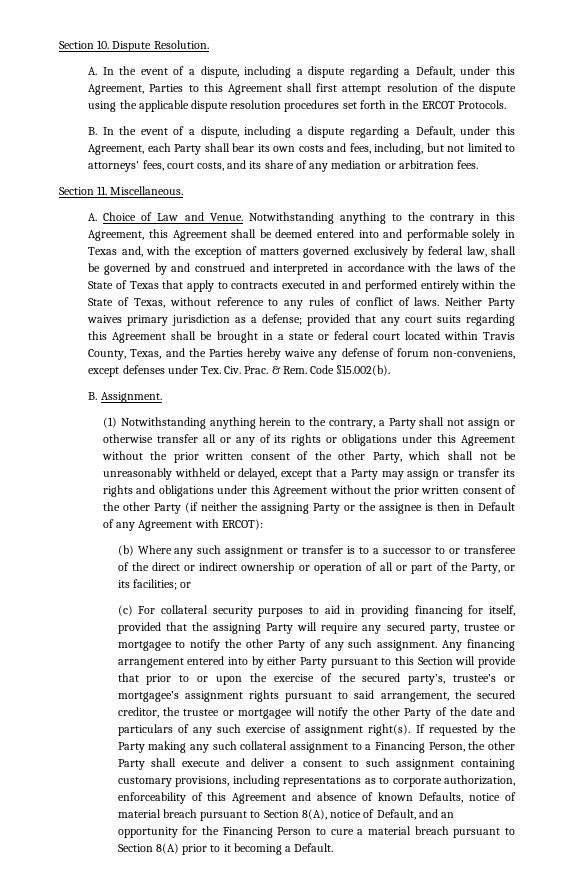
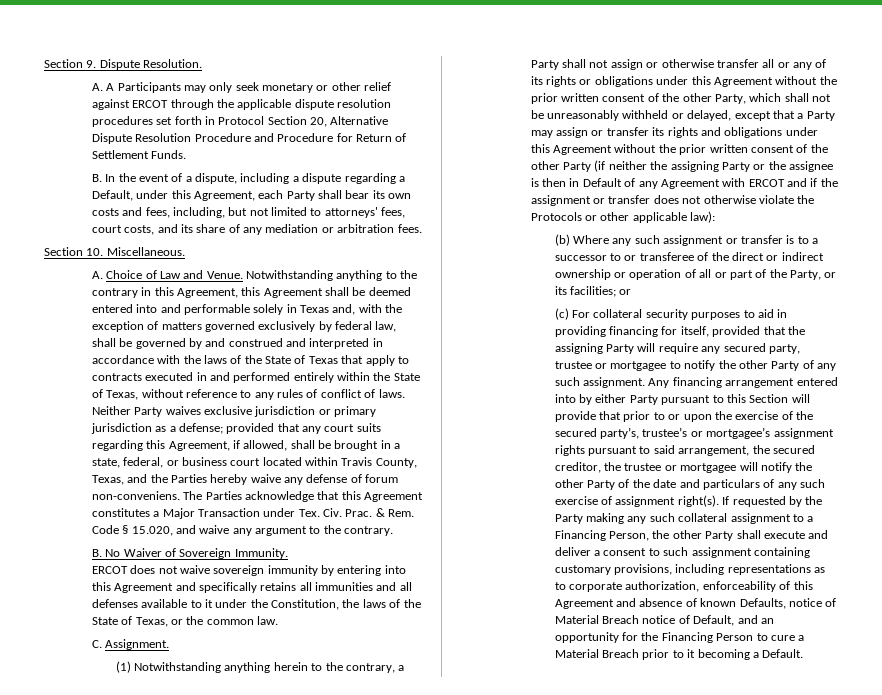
- Section 10. Dispute Resolution.
+ Section 9. Dispute Resolution.
- A. In the event of a dispute, including a dispute regarding a Default, under this Agreement, Parties to this Agreement shall first attempt resolution of the dispute using the applicable dispute resolution procedures set forth in the ERCOT Protocols.
+ A. A Participants may only seek monetary or other relief against ERCOT through the applicable dispute resolution procedures set forth in Protocol Section 20, Alternative Dispute Resolution Procedure and Procedure for Return of Settlement Funds.
- Section 11. Miscellaneous.
+ Section 10. Miscellaneous.
- Neither Party waives primary jurisdiction as a defense; provided that any court suits regarding this Agreement shall be brought in a state or federal court located within Travis County, Texas, and the Parties hereby waive any defense of forum non-conveniens, except defenses under Tex. Civ. Prac.
+ Neither Party waives exclusive jurisdiction or primary jurisdiction as a defense; provided that any court suits regarding this Agreement, if allowed, shall be brought in a state, federal, or business court located within Travis County, Texas, and the Parties hereby waive any defense of forum non-conveniens. The Parties acknowledge that this Agreement constitutes a Major Transaction under Tex. Civ. Prac.
- & Rem. Code §15.002(b).
- B. Assignment.
+ & Rem. Code § 15.020, and waive any argument to the contrary.
+ B. No Waiver of Sovereign Immunity.
+ ERCOT does not waive sovereign immunity by entering into this Agreement and specifically retains all immunities and all defenses available to it under the Constitution, the laws of the State of Texas, or the common law.
+ C. Assignment.
- (1) Notwithstanding anything herein to the contrary, a Party shall not assign or otherwise transfer all or any of its rights or obligations under this Agreement without the prior written consent of the other Party, which shall not be unreasonably withheld or delayed, except that a Party may assign or transfer its rights and obligations under this Agreement without the prior written consent of the other Party (if neither the assigning Party or the assignee is then in Default of any Agreement with ERCOT):
+ (1) Notwithstanding anything herein to the contrary, a Party shall not assign or otherwise transfer all or any of its rights or obligations under this Agreement without the prior written consent of the other Party, which shall not be unreasonably withheld or delayed, except that a Party may assign or transfer its rights and obligations under this Agreement without the prior written consent of the other Party (if neither the assigning Party or the assignee is then in Default of any Agreement with ERCOT and if the assignment or transfer does not otherwise violate the Protocols or other applicable law):
- If requested by the Party making any such collateral assignment to a Financing Person, the other Party shall execute and deliver a consent to such assignment containing customary provisions, including representations as to corporate authorization, enforceability of this Agreement and absence of known Defaults, notice of material breach pursuant to Section 8(A), notice of Default, and an opportunity for the Financing Person to cure a material breach pursuant to Section 8(A) prior to it becoming a Default.
+ If requested by the Party making any such collateral assignment to a Financing Person, the other Party shall execute and deliver a consent to such assignment containing customary provisions, including representations as to corporate authorization, enforceability of this Agreement and absence of known Defaults, notice of Material Breach notice of Default, and an opportunity for the Financing Person to cure a Material Breach prior to it becoming a Default.

